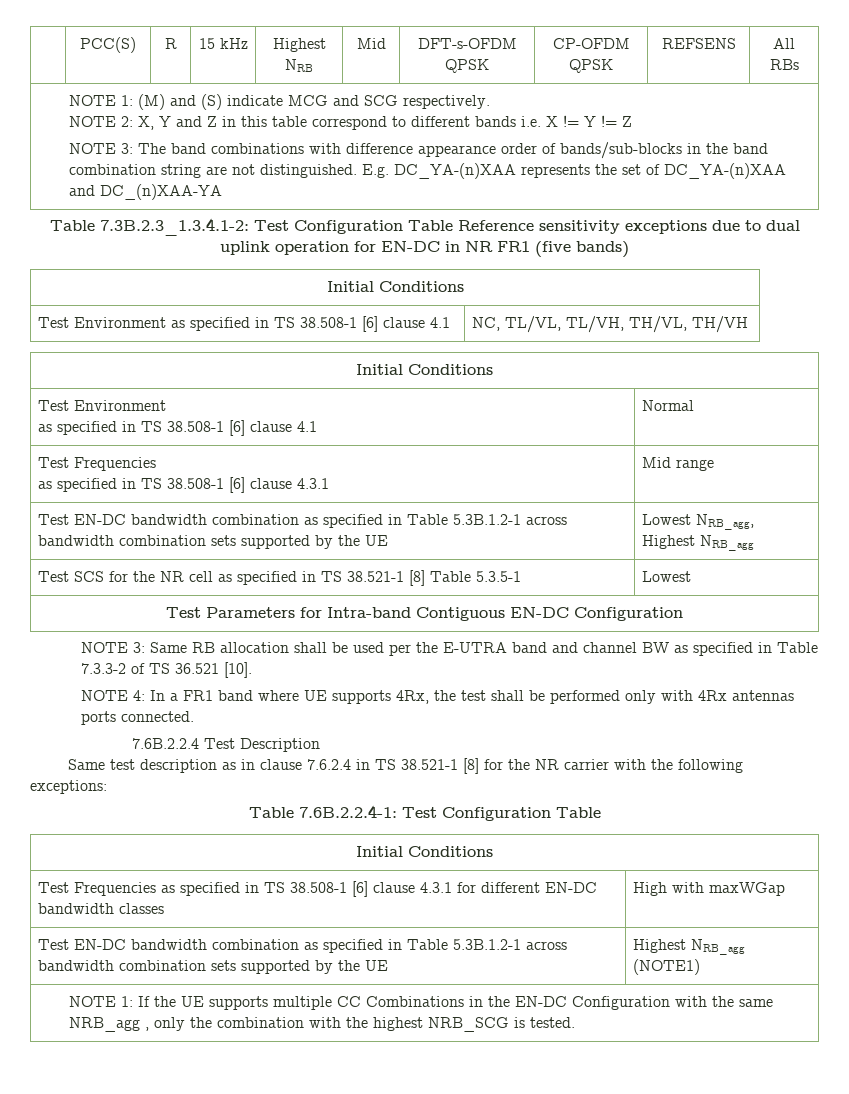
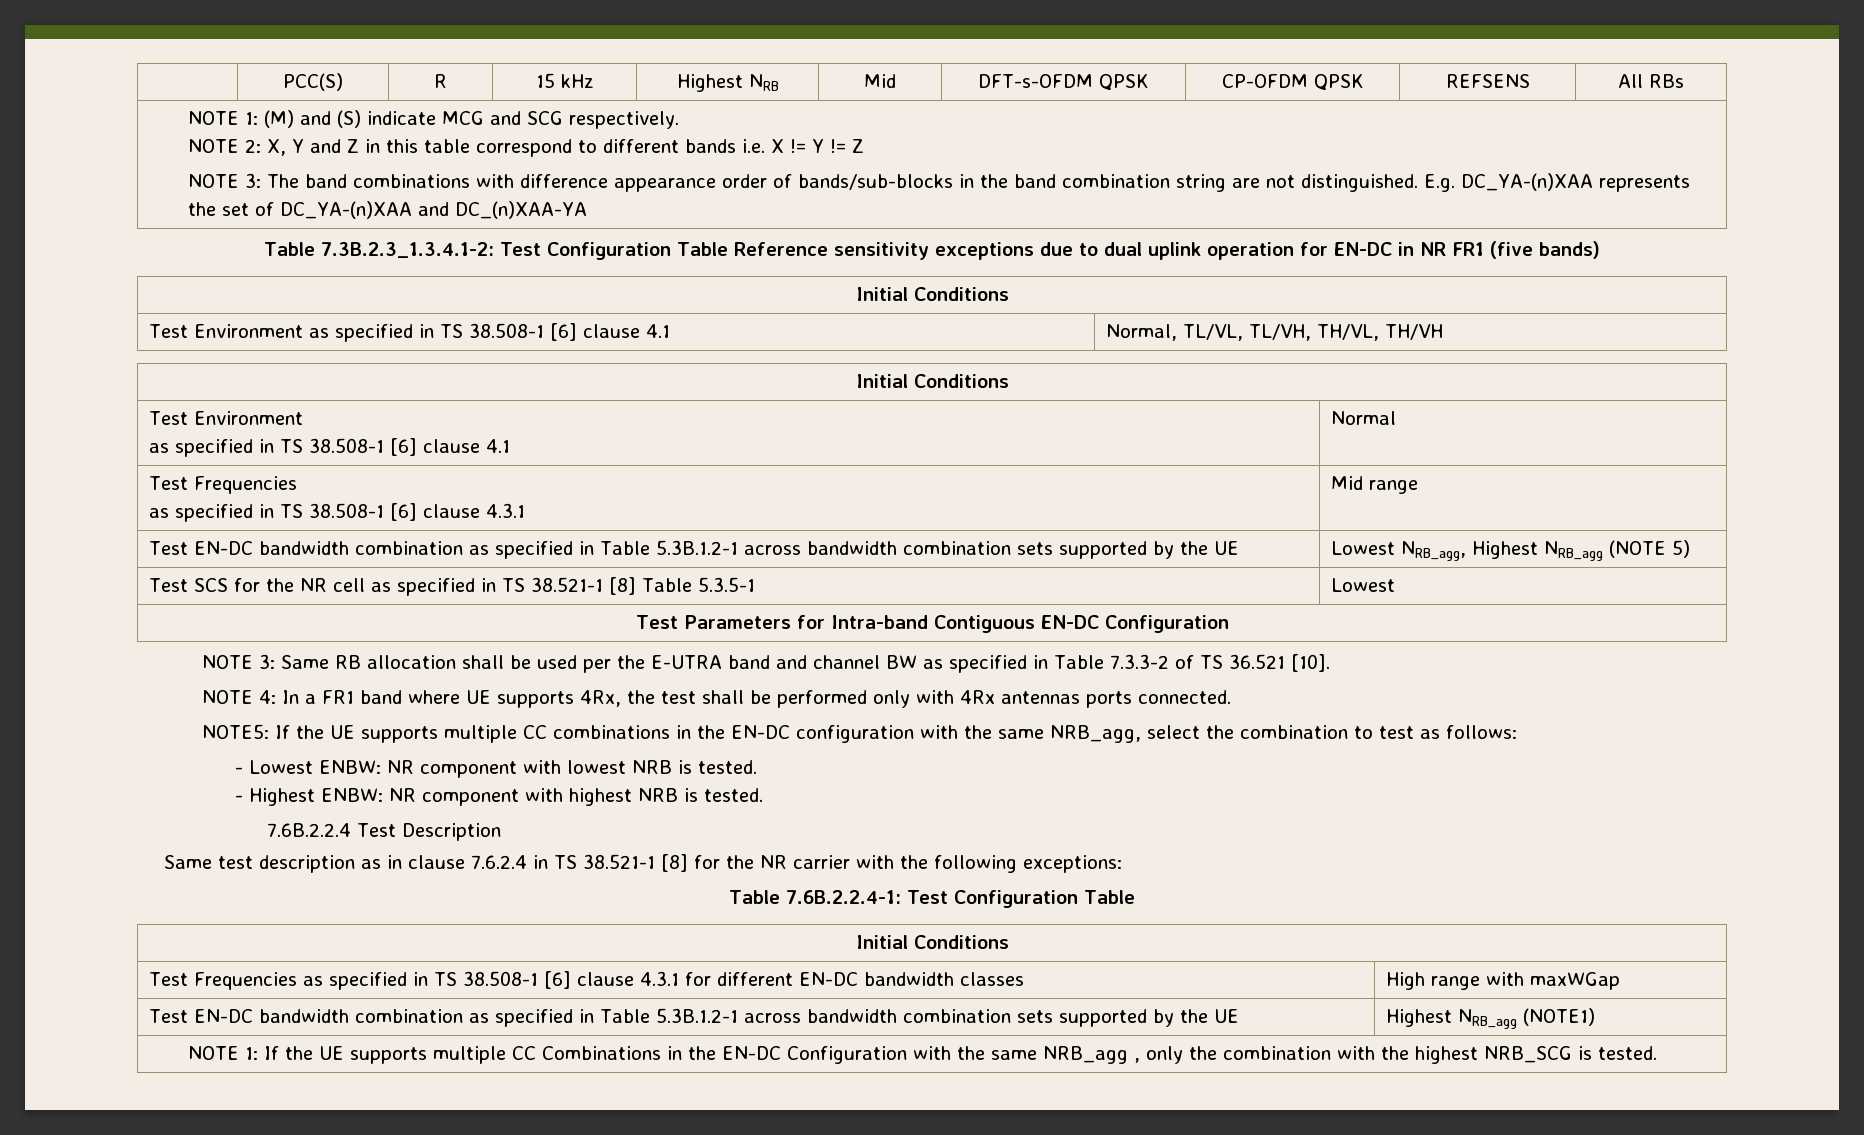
- Test Environment as specified in TS 38.508-1 [6] clause 4.1 | NC, TL/VL, TL/VH, TH/VL, TH/VH
+ Test Environment as specified in TS 38.508-1 [6] clause 4.1 | Normal, TL/VL, TL/VH, TH/VL, TH/VH
- Test EN-DC bandwidth combination as specified in Table 5.3B.1.2-1 across bandwidth combination sets supported by the UE | Lowest NRB_agg, Highest NRB_agg
+ Test EN-DC bandwidth combination as specified in Table 5.3B.1.2-1 across bandwidth combination sets supported by the UE | Lowest NRB_agg, Highest NRB_agg (NOTE 5)
+ NOTE5: If the UE supports multiple CC combinations in the EN-DC configuration with the same NRB_agg, select the combination to test as follows:
+ - Lowest ENBW: NR component with lowest NRB is tested.
+ - Highest ENBW: NR component with highest NRB is tested.
- Test Frequencies as specified in TS 38.508-1 [6] clause 4.3.1 for different EN-DC bandwidth classes | High with maxWGap
+ Test Frequencies as specified in TS 38.508-1 [6] clause 4.3.1 for different EN-DC bandwidth classes | High range with maxWGap

